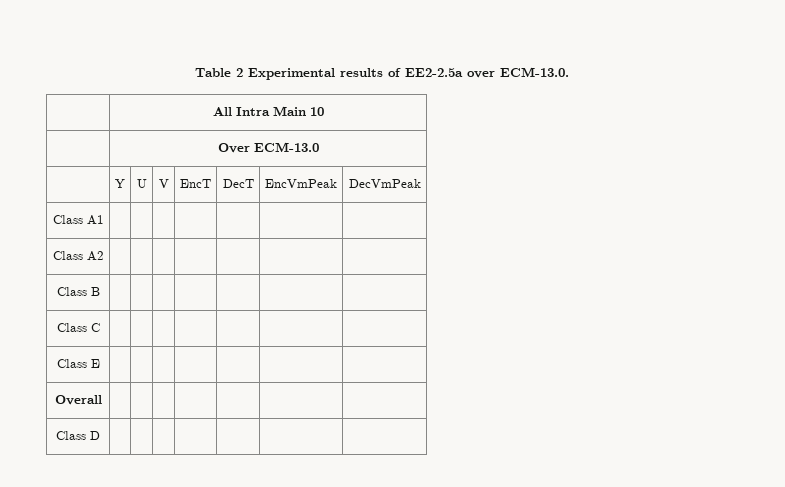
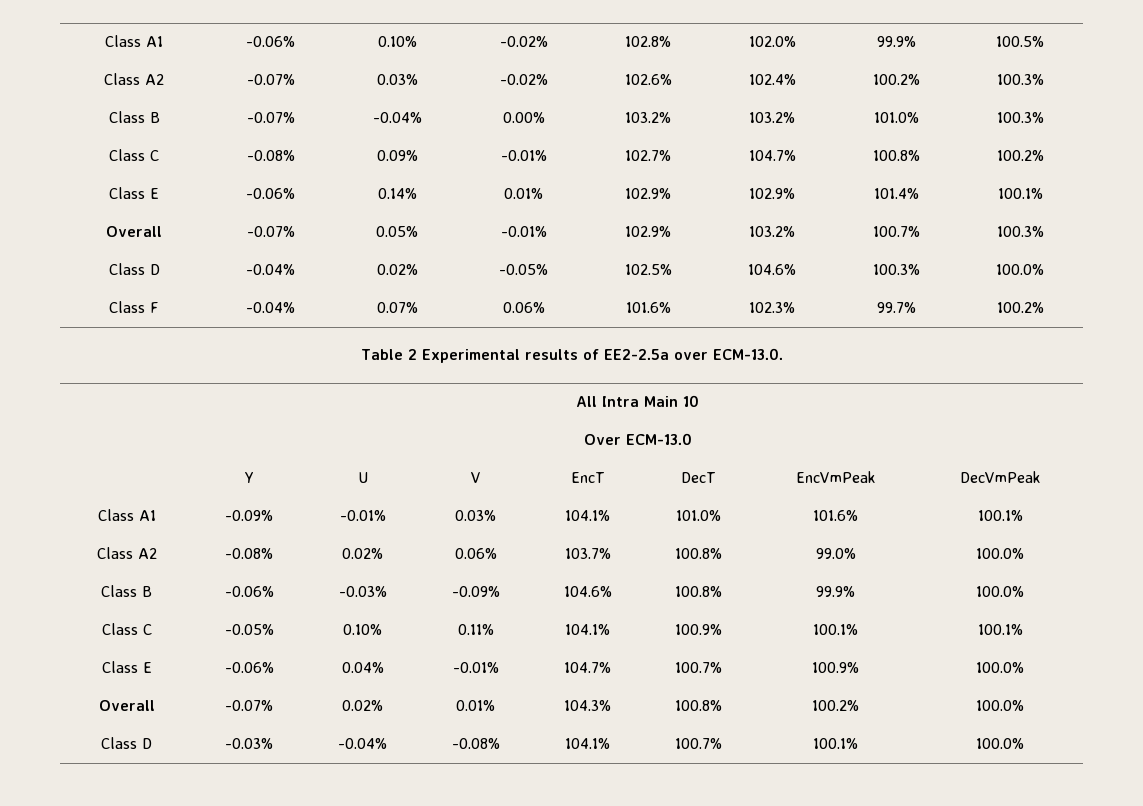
+ Class A1 | -0.06% | 0.10% | -0.02% | 102.8% | 102.0% | 99.9% | 100.5%
+ Class A2 | -0.07% | 0.03% | -0.02% | 102.6% | 102.4% | 100.2% | 100.3%
+ Class B | -0.07% | -0.04% | 0.00% | 103.2% | 103.2% | 101.0% | 100.3%
+ Class C | -0.08% | 0.09% | -0.01% | 102.7% | 104.7% | 100.8% | 100.2%
+ Class E | -0.06% | 0.14% | 0.01% | 102.9% | 102.9% | 101.4% | 100.1%
+ Overall | -0.07% | 0.05% | -0.01% | 102.9% | 103.2% | 100.7% | 100.3%
+ Class D | -0.04% | 0.02% | -0.05% | 102.5% | 104.6% | 100.3% | 100.0%
+ Class F | -0.04% | 0.07% | 0.06% | 101.6% | 102.3% | 99.7% | 100.2%
- Class A1 | | | | | | |
- Class A2 | | | | | | |
- Class B | | | | | | |
- Class C | | | | | | |
- Class E | | | | | | |
- Overall | | | | | | |
- Class D | | | | | | |
+ Class A1 | -0.09% | -0.01% | 0.03% | 104.1% | 101.0% | 101.6% | 100.1%
+ Class A2 | -0.08% | 0.02% | 0.06% | 103.7% | 100.8% | 99.0% | 100.0%
+ Class B | -0.06% | -0.03% | -0.09% | 104.6% | 100.8% | 99.9% | 100.0%
+ Class C | -0.05% | 0.10% | 0.11% | 104.1% | 100.9% | 100.1% | 100.1%
+ Class E | -0.06% | 0.04% | -0.01% | 104.7% | 100.7% | 100.9% | 100.0%
+ Overall | -0.07% | 0.02% | 0.01% | 104.3% | 100.8% | 100.2% | 100.0%
+ Class D | -0.03% | -0.04% | -0.08% | 104.1% | 100.7% | 100.1% | 100.0%

